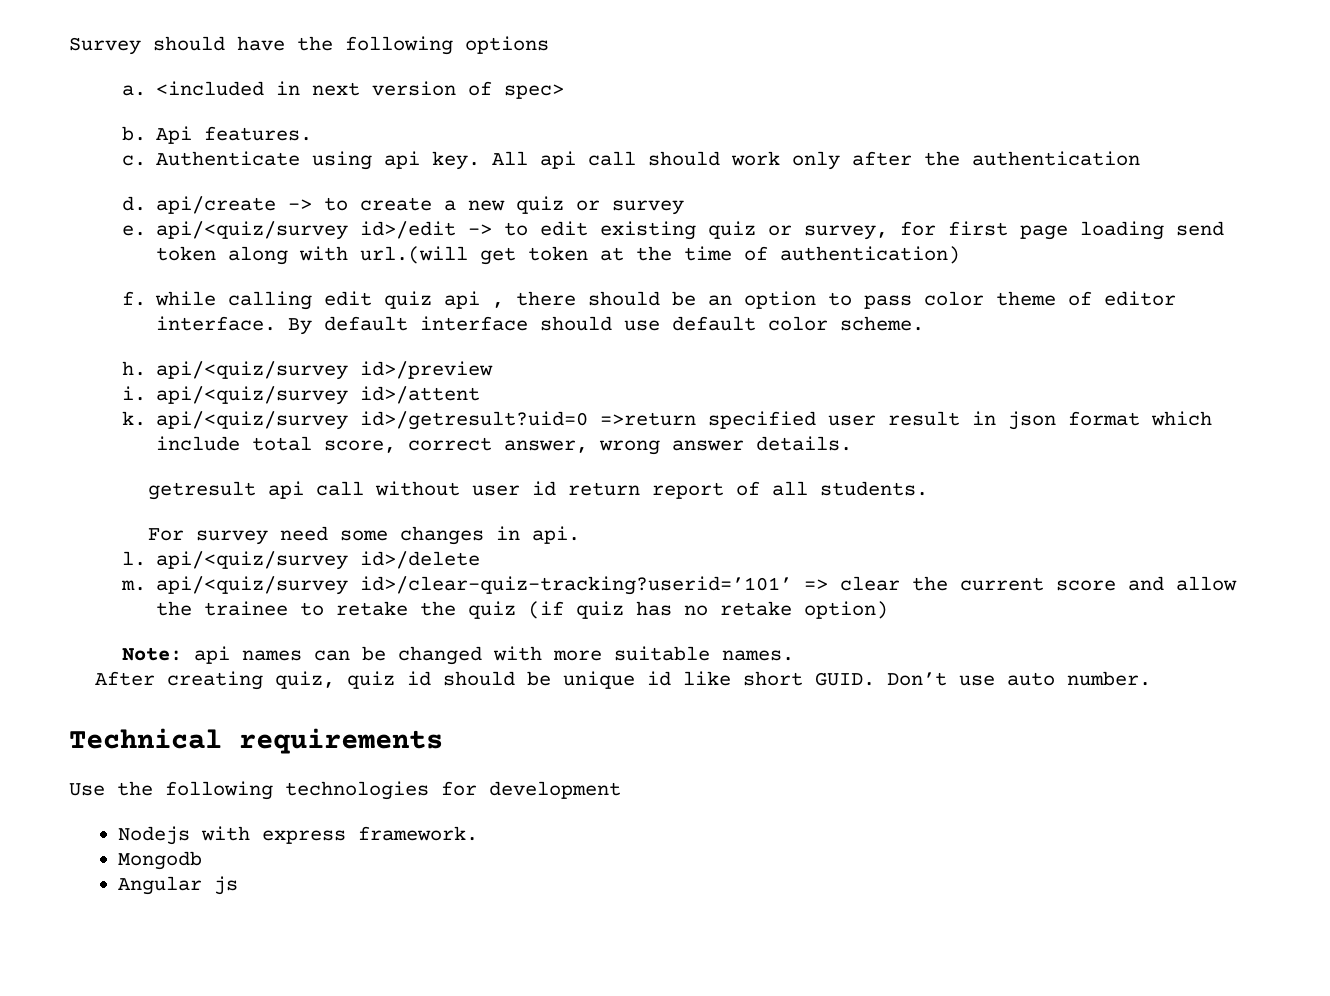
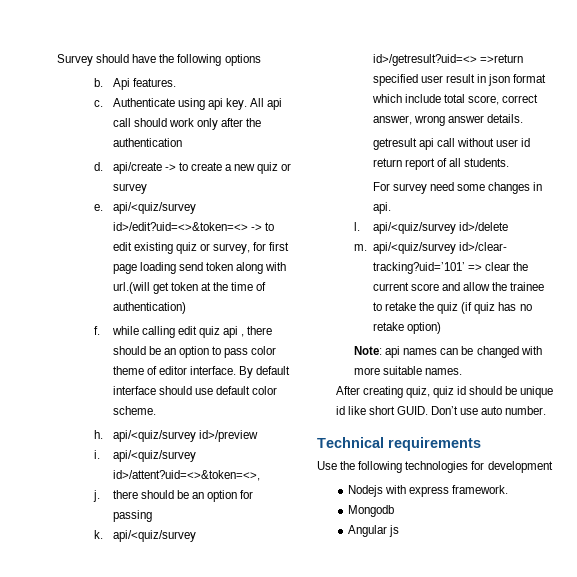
- a. <included in next version of spec>
- e. api/<quiz/survey id>/edit -> to edit existing quiz or survey, for first page loading send token along with url.(will get token at the time of authentication)
+ e. api/<quiz/survey id>/edit?uid=<>&token=<> -> to edit existing quiz or survey, for first page loading send token along with url.(will get token at the time of authentication)
- i. api/<quiz/survey id>/attent
+ i. api/<quiz/survey id>/attent?uid=<>&token=<>,
+ j. there should be an option for passing
- k. api/<quiz/survey id>/getresult?uid=0 =>return specified user result in json format which include total score, correct answer, wrong answer details.
+ k. api/<quiz/survey id>/getresult?uid=<> =>return specified user result in json format which include total score, correct answer, wrong answer details.
- m. api/<quiz/survey id>/clear-quiz-tracking?userid=’101’ => clear the current score and allow the trainee to retake the quiz (if quiz has no retake option)
+ m. api/<quiz/survey id>/clear- tracking?uid=’101’ => clear the current score and allow the trainee to retake the quiz (if quiz has no retake option)

